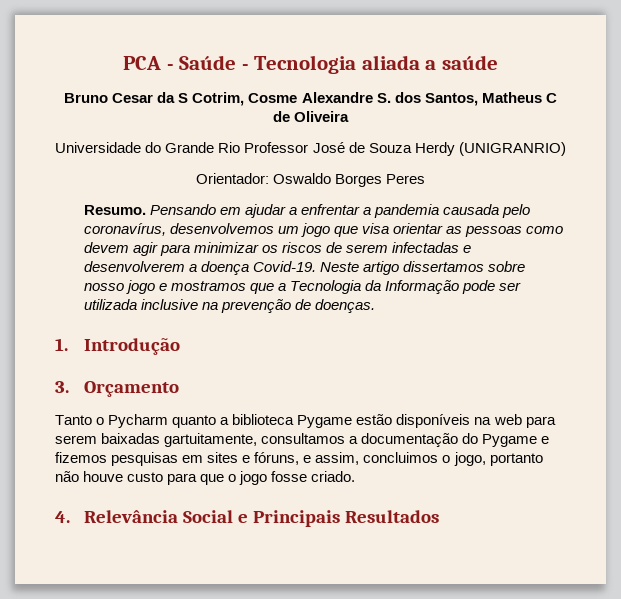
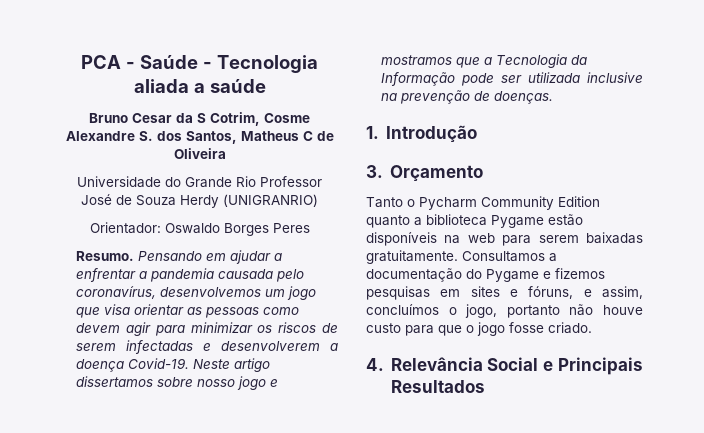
- Tanto o Pycharm quanto a biblioteca Pygame estão disponíveis na web para serem baixadas gartuitamente, consultamos a documentação do Pygame e fizemos pesquisas em sites e fóruns, e assim, concluimos o jogo, portanto não houve custo para que o jogo fosse criado.
+ Tanto o Pycharm Community Edition quanto a biblioteca Pygame estão disponíveis na web para serem baixadas gratuitamente. Consultamos a documentação do Pygame e fizemos pesquisas em sites e fóruns, e assim, concluímos o jogo, portanto não houve custo para que o jogo fosse criado.

